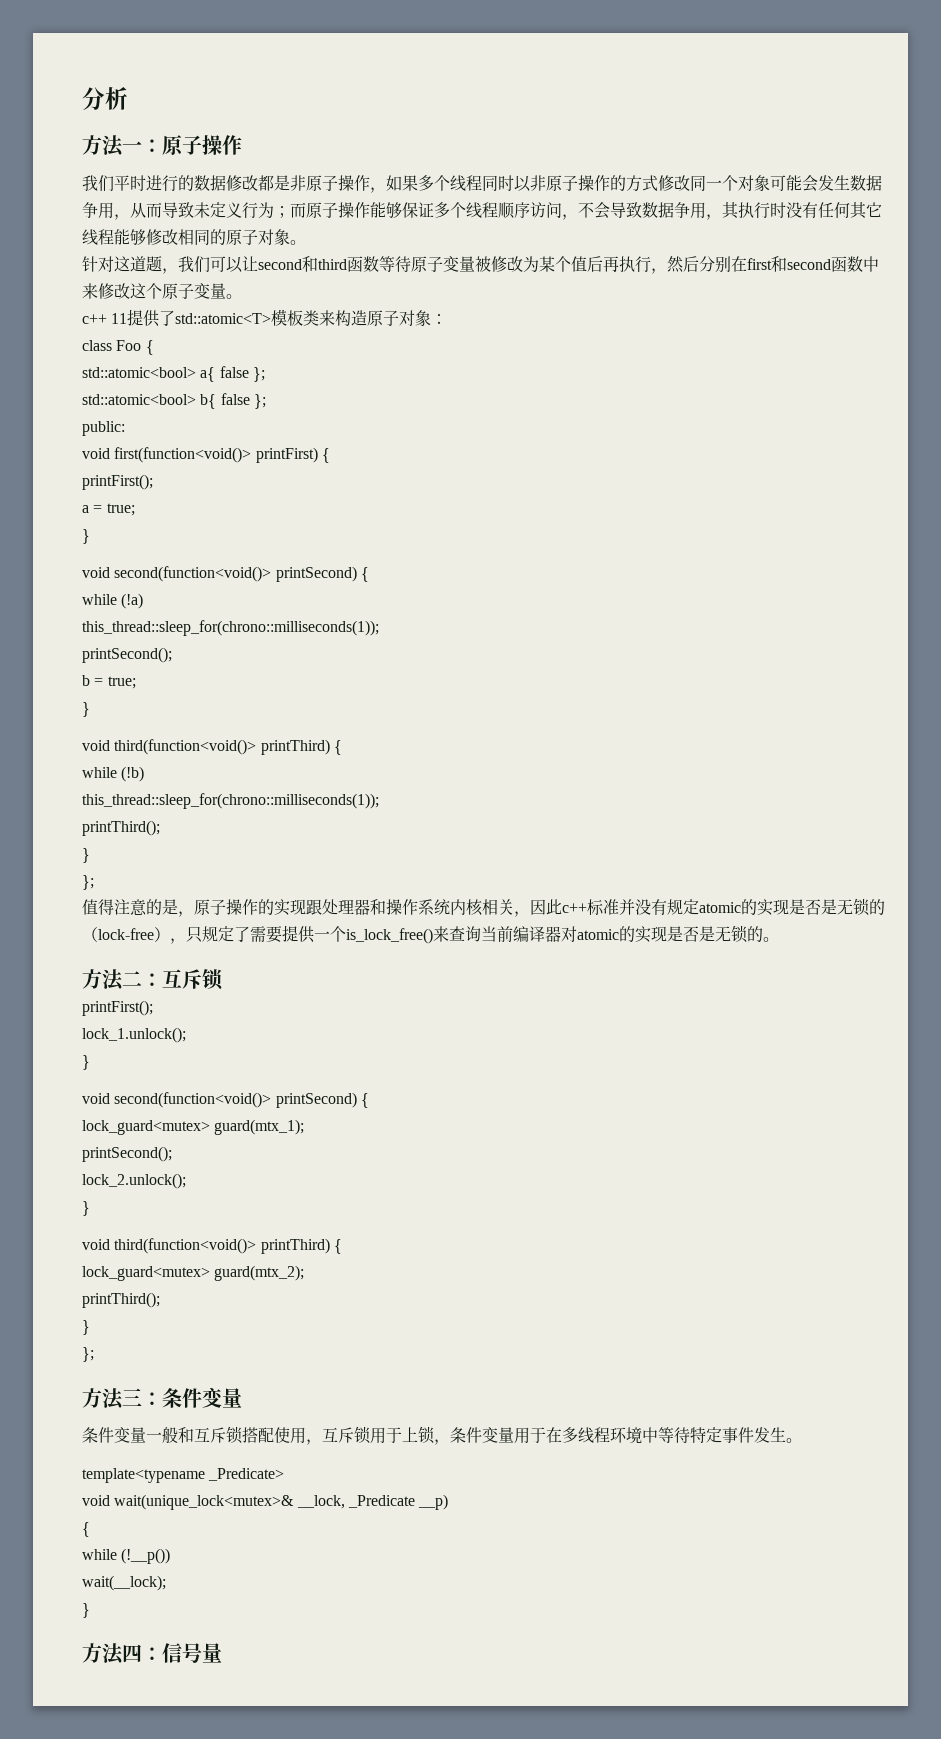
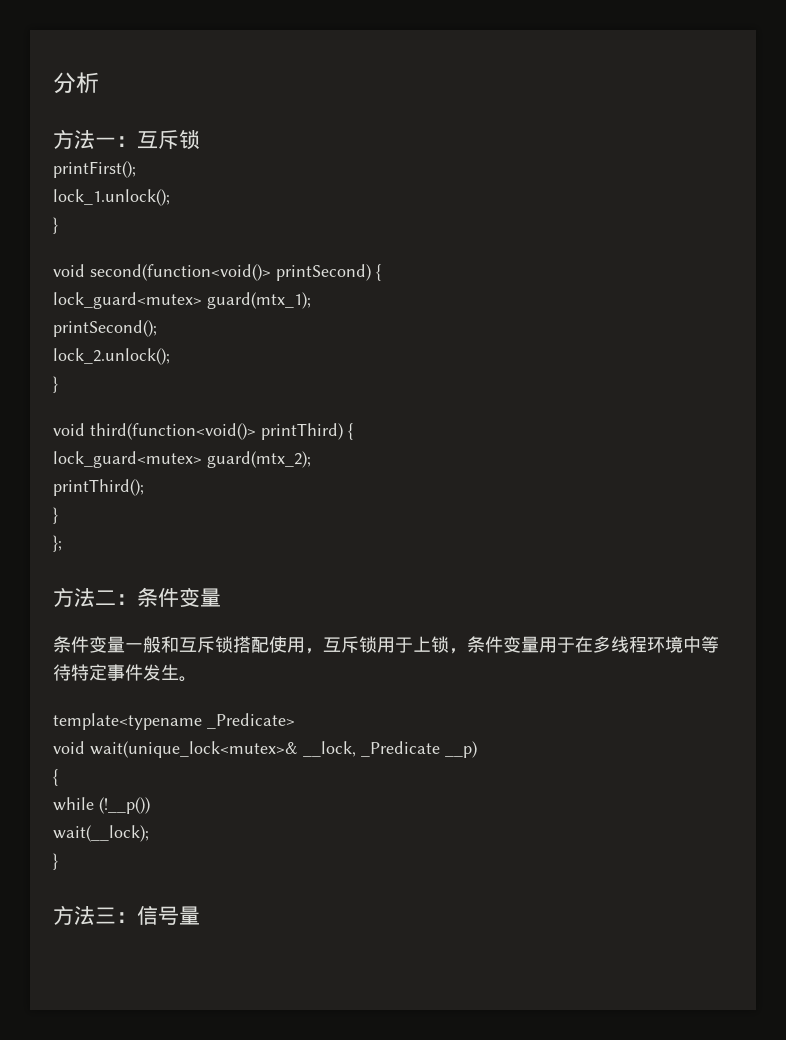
- 方法一：原子操作
- 我们平时进行的数据修改都是非原子操作，如果多个线程同时以非原子操作的方式修改同一个对象可能会发生数据争用，从而导致未定义行为；而原子操作能够保证多个线程顺序访问，不会导致数据争用，其执行时没有任何其它线程能够修改相同的原子对象。
- 针对这道题，我们可以让second和third函数等待原子变量被修改为某个值后再执行，然后分别在first和second函数中来修改这个原子变量。
- c++ 11提供了std::atomic<T>模板类来构造原子对象：
- class Foo {
- std::atomic<bool> a{ false };
- std::atomic<bool> b{ false };
- public:
- void first(function<void()> printFirst) {
- printFirst();
- a = true;
- }
- void second(function<void()> printSecond) {
- while (!a)
- this_thread::sleep_for(chrono::milliseconds(1));
- printSecond();
- b = true;
- }
- void third(function<void()> printThird) {
- while (!b)
- this_thread::sleep_for(chrono::milliseconds(1));
- printThird();
- }
- };
- 值得注意的是，原子操作的实现跟处理器和操作系统内核相关，因此c++标准并没有规定atomic的实现是否是无锁的（lock-free），只规定了需要提供一个is_lock_free()来查询当前编译器对atomic的实现是否是无锁的。
- 方法二：互斥锁
+ 方法一：互斥锁
- 方法三：条件变量
+ 方法二：条件变量
- 方法四：信号量
+ 方法三：信号量

